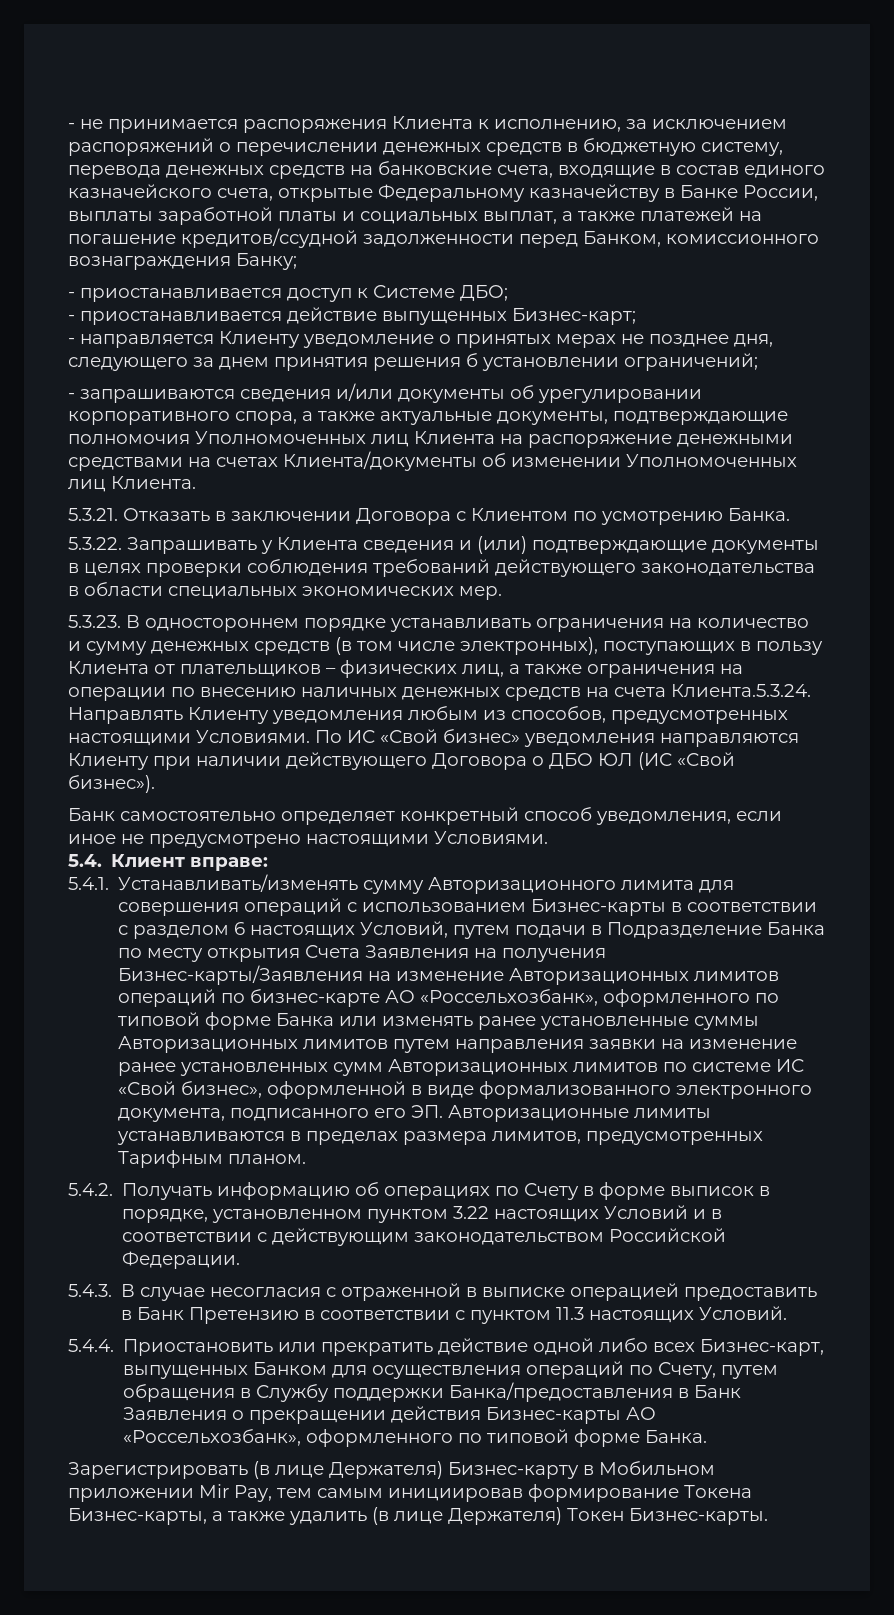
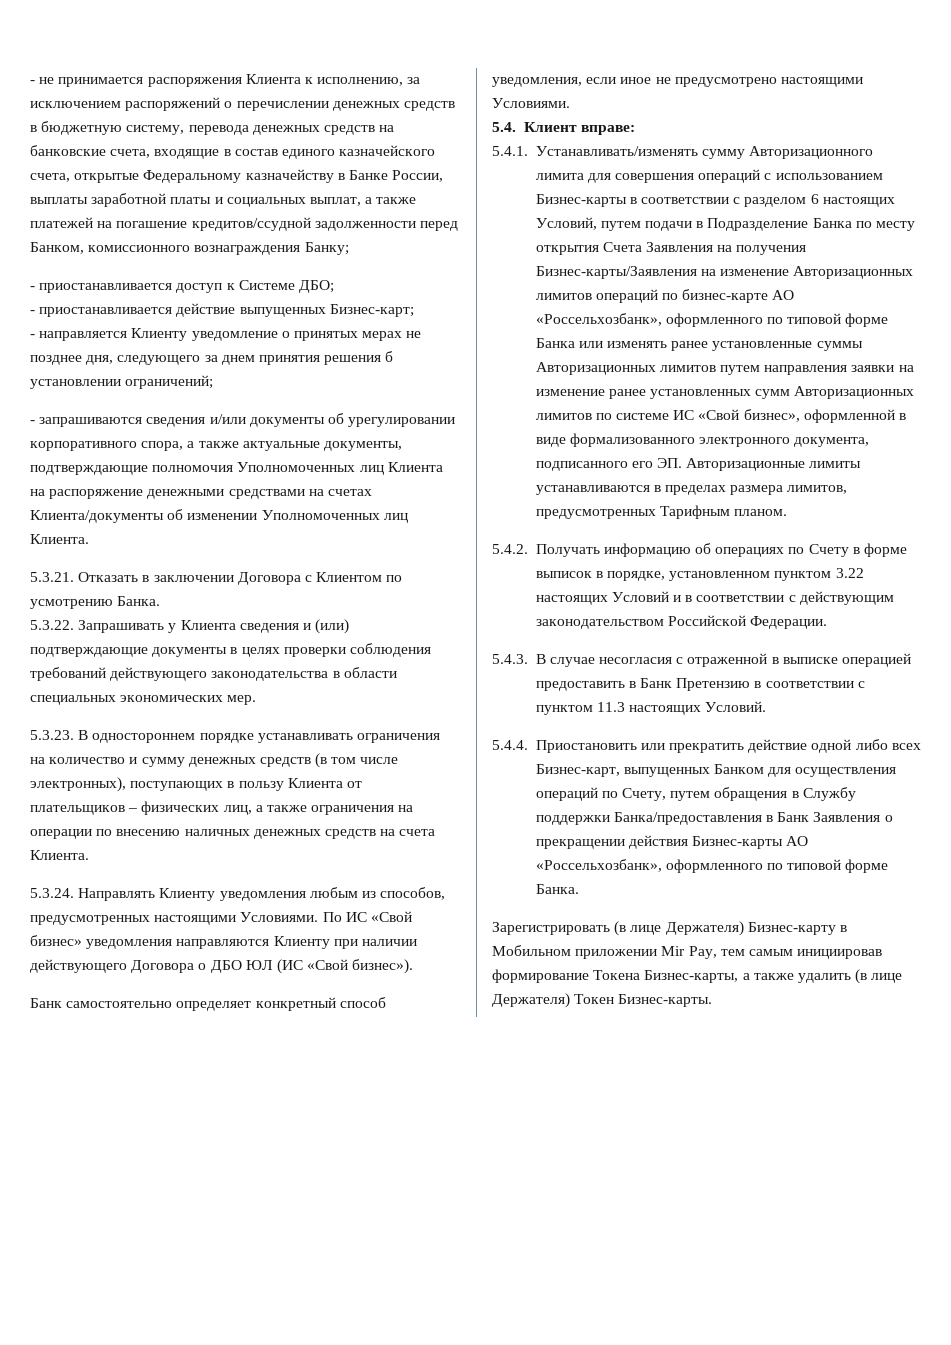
- 5.3.23. В одностороннем порядке устанавливать ограничения на количество и сумму денежных средств (в том числе электронных), поступающих в пользу Клиента от плательщиков – физических лиц, а также ограничения на операции по внесению наличных денежных средств на счета Клиента.5.3.24. Направлять Клиенту уведомления любым из способов, предусмотренных настоящими Условиями.
+ 5.3.23. В одностороннем порядке устанавливать ограничения на количество и сумму денежных средств (в том числе электронных), поступающих в пользу Клиента от плательщиков – физических лиц, а также ограничения на операции по внесению наличных денежных средств на счета Клиента.
+ 5.3.24. Направлять Клиенту уведомления любым из способов, предусмотренных настоящими Условиями.

